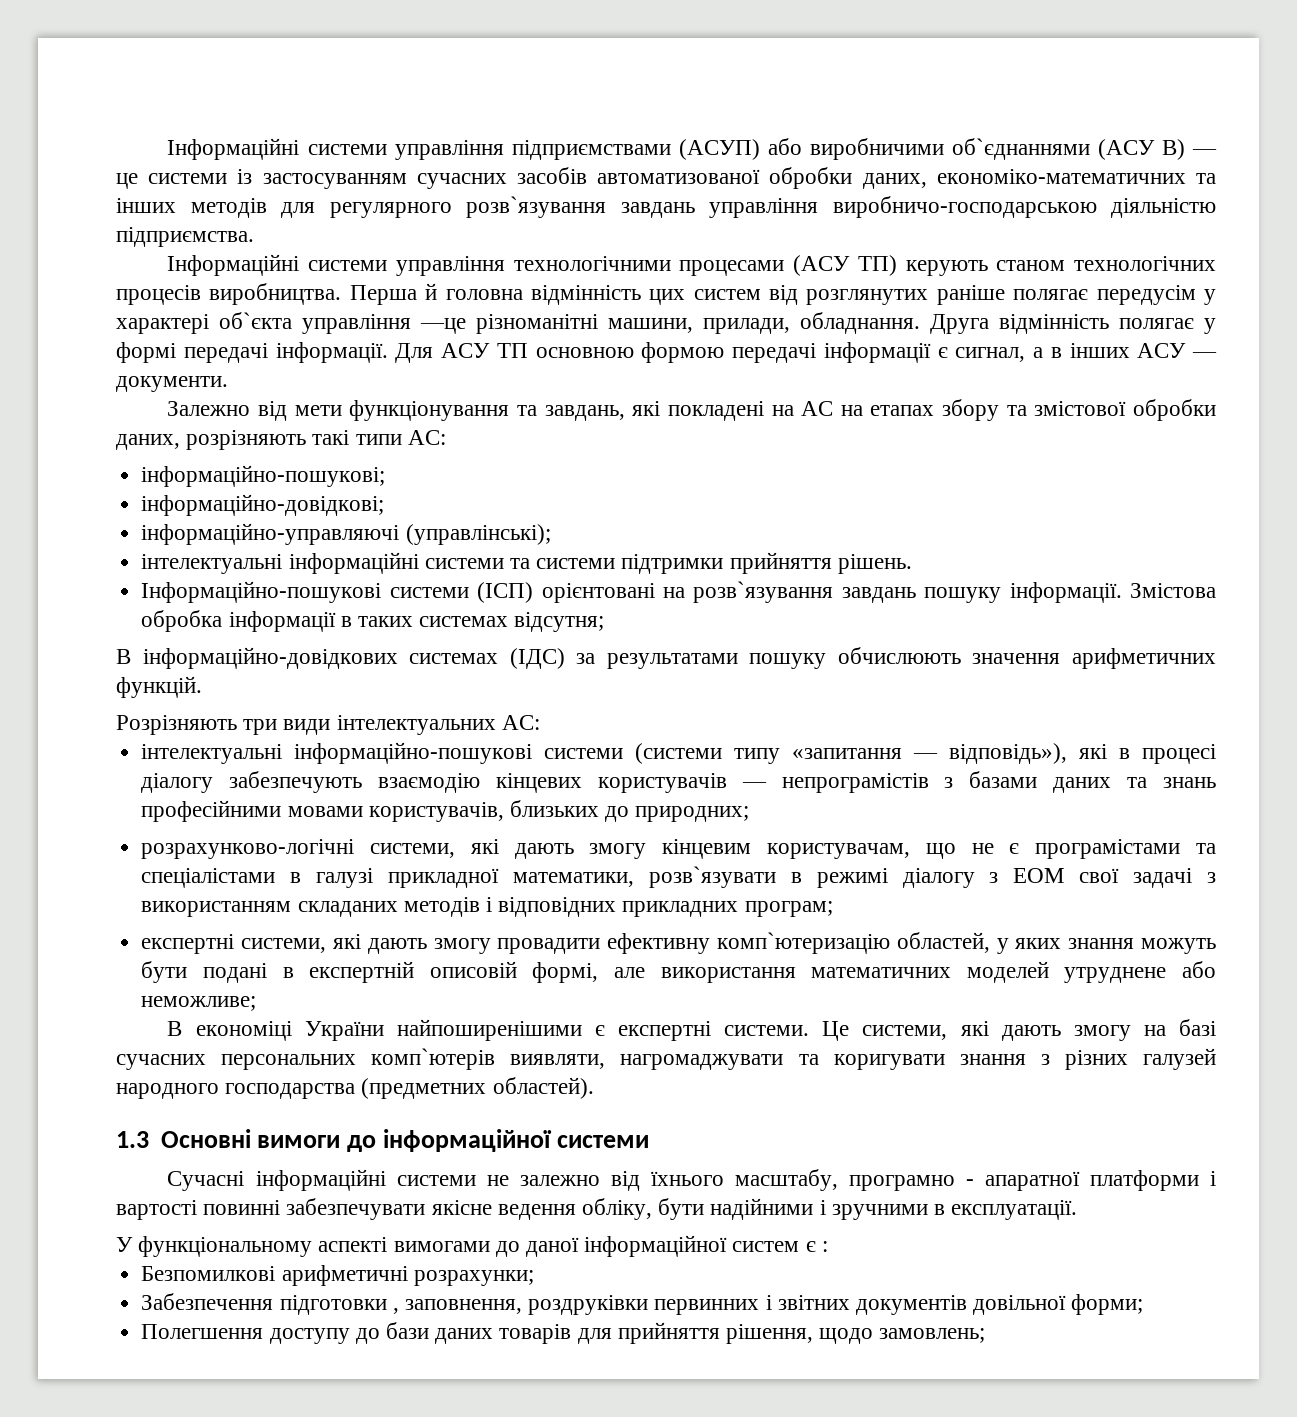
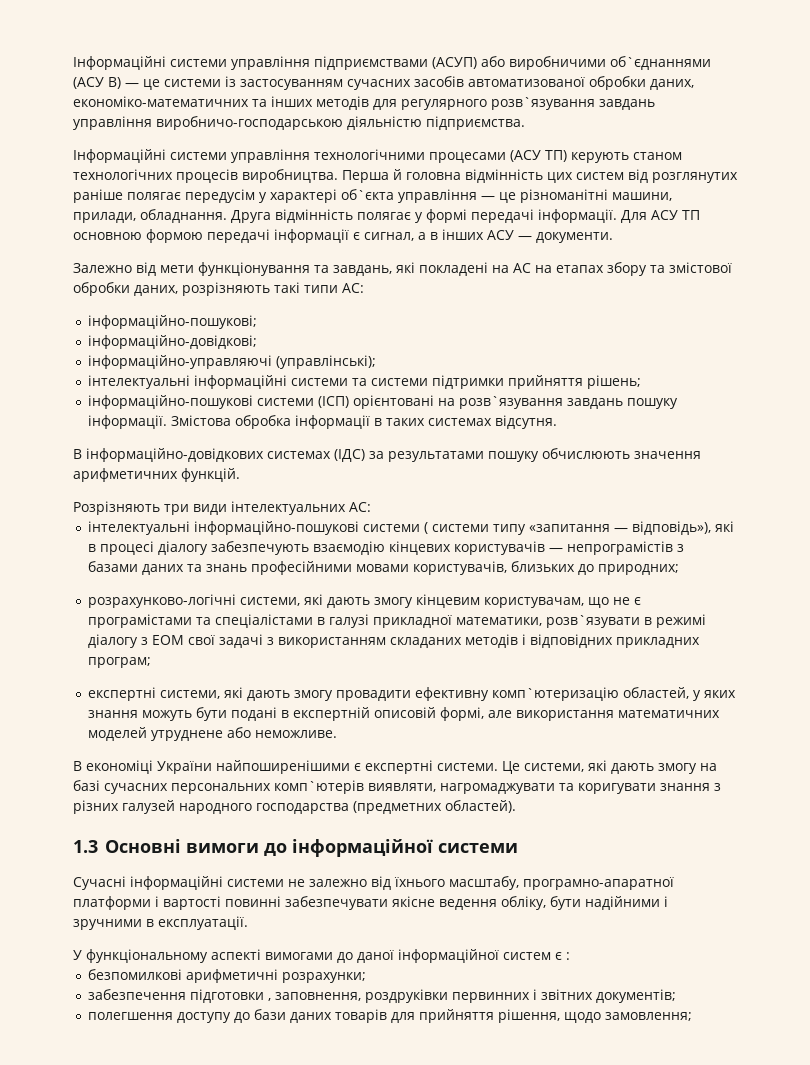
- Перша й головна відмінність цих систем від розглянутих раніше полягає передусім у характері об`єкта управління —це різноманітні машини, прилади, обладнання.
+ Перша й головна відмінність цих систем від розглянутих раніше полягає передусім у характері об`єкта управління — це різноманітні машини, прилади, обладнання.
- інтелектуальні інформаційні системи та системи підтримки прийняття рішень.
- Інформаційно-пошукові системи (ІСП) орієнтовані на розв`язування завдань пошуку інформації.
+ інтелектуальні інформаційні системи та системи підтримки прийняття рішень;
+ інформаційно-пошукові системи (ІСП) орієнтовані на розв`язування завдань пошуку інформації.
- Змістова обробка інформації в таких системах відсутня;
+ Змістова обробка інформації в таких системах відсутня.
- інтелектуальні інформаційно-пошукові системи (системи типу «запитання — відповідь»), які в процесі діалогу забезпечують взаємодію кінцевих користувачів — непрограмістів з базами даних та знань професійними мовами користувачів, близьких до природних;
+ інтелектуальні інформаційно-пошукові системи ( системи типу «запитання — відповідь»), які в процесі діалогу забезпечують взаємодію кінцевих користувачів — непрограмістів з базами даних та знань професійними мовами користувачів, близьких до природних;
- експертні системи, які дають змогу провадити ефективну комп`ютеризацію областей, у яких знання можуть бути подані в експертній описовій формі, але використання математичних моделей утруднене або неможливе;
+ експертні системи, які дають змогу провадити ефективну комп`ютеризацію областей, у яких знання можуть бути подані в експертній описовій формі, але використання математичних моделей утруднене або неможливе.
- Сучасні інформаційні системи не залежно від їхнього масштабу, програмно - апаратної платформи і вартості повинні забезпечувати якісне ведення обліку, бути надійними і зручними в експлуатації.
+ Сучасні інформаційні системи не залежно від їхнього масштабу, програмно-апаратної платформи і вартості повинні забезпечувати якісне ведення обліку, бути надійними і зручними в експлуатації.
- Безпомилкові арифметичні розрахунки;
+ безпомилкові арифметичні розрахунки;
- Забезпечення підготовки , заповнення, роздруківки первинних і звітних документів довільної форми;
- Полегшення доступу до бази даних товарів для прийняття рішення, щодо замовлень;
+ забезпечення підготовки , заповнення, роздруківки первинних і звітних документів;
+ полегшення доступу до бази даних товарів для прийняття рішення, щодо замовлення;

